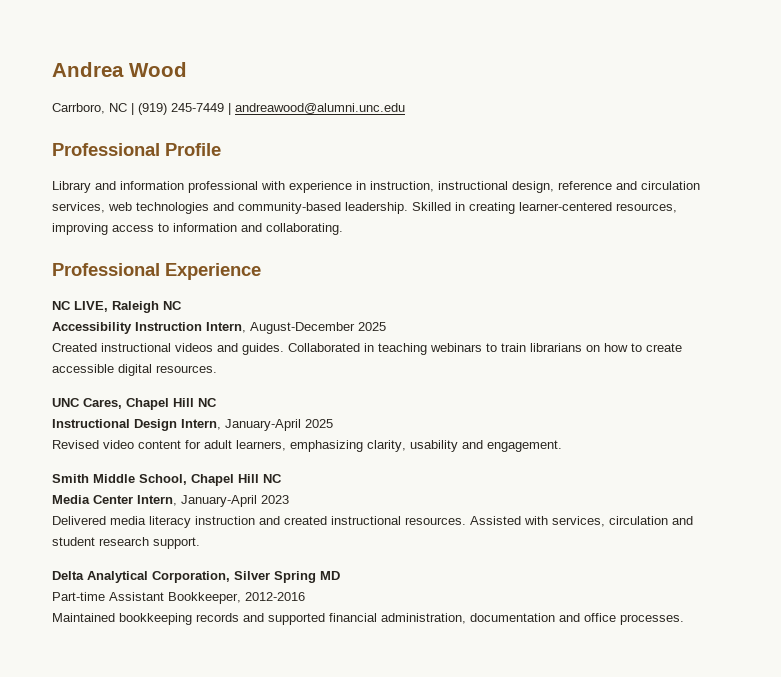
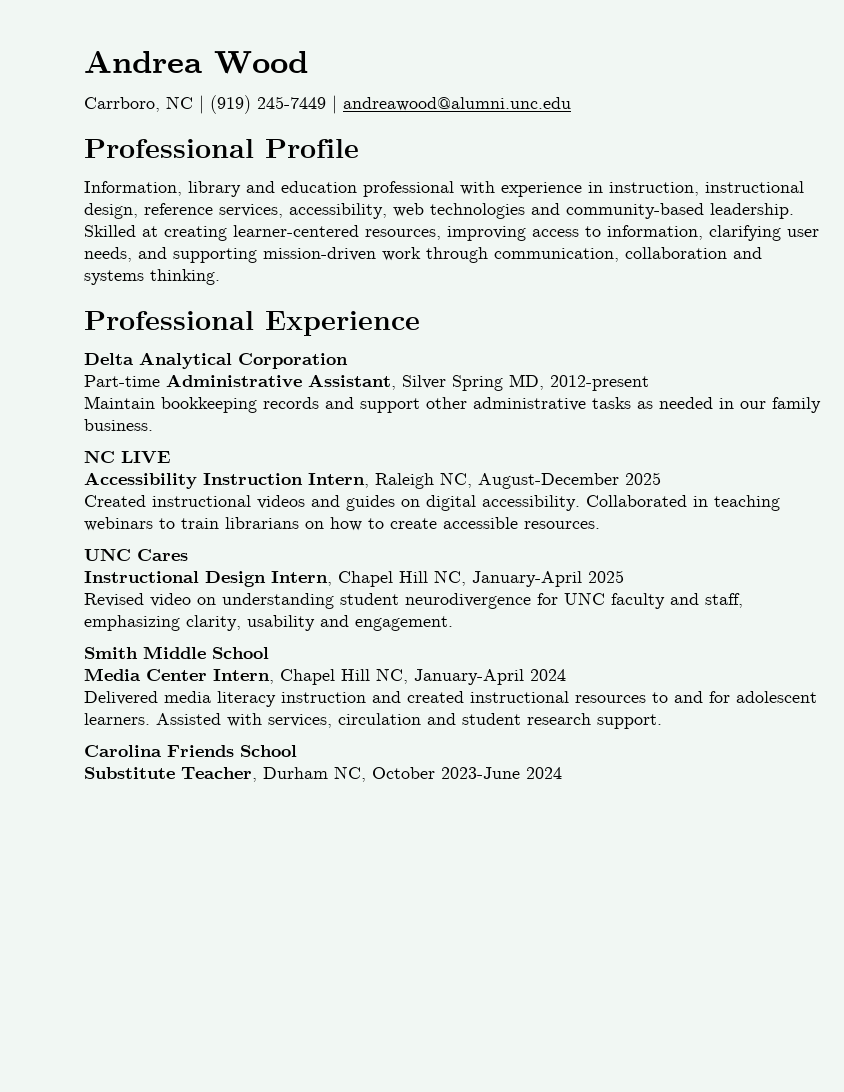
- Library and information professional with experience in instruction, instructional design, reference and circulation services, web technologies and community-based leadership.
+ Information, library and education professional with experience in instruction, instructional design, reference services, accessibility, web technologies and community-based leadership.
- Skilled in creating learner-centered resources, improving access to information and collaborating.
+ Skilled at creating learner-centered resources, improving access to information, clarifying user needs, and supporting mission-driven work through communication, collaboration and systems thinking.
  Professional Experience
- NC LIVE, Raleigh NC
+ Delta Analytical Corporation
+ Part-time Administrative Assistant, Silver Spring MD, 2012-present
+ Maintain bookkeeping records and support other administrative tasks as needed in our family business.
+ NC LIVE
- Accessibility Instruction Intern, August-December 2025
+ Accessibility Instruction Intern, Raleigh NC, August-December 2025
- Created instructional videos and guides.
+ Created instructional videos and guides on digital accessibility.
- Collaborated in teaching webinars to train librarians on how to create accessible digital resources.
+ Collaborated in teaching webinars to train librarians on how to create accessible resources.
- UNC Cares, Chapel Hill NC
+ UNC Cares
- Instructional Design Intern, January-April 2025
+ Instructional Design Intern, Chapel Hill NC, January-April 2025
- Revised video content for adult learners, emphasizing clarity, usability and engagement.
+ Revised video on understanding student neurodivergence for UNC faculty and staff, emphasizing clarity, usability and engagement.
- Smith Middle School, Chapel Hill NC
+ Smith Middle School
- Media Center Intern, January-April 2023
+ Media Center Intern, Chapel Hill NC, January-April 2024
- Delivered media literacy instruction and created instructional resources.
+ Delivered media literacy instruction and created instructional resources to and for adolescent learners.
- Delta Analytical Corporation, Silver Spring MD
- Part-time Assistant Bookkeeper, 2012-2016
- Maintained bookkeeping records and supported financial administration, documentation and office processes.
+ Carolina Friends School
+ Substitute Teacher, Durham NC, October 2023-June 2024

